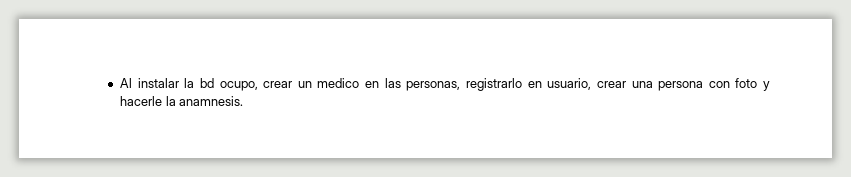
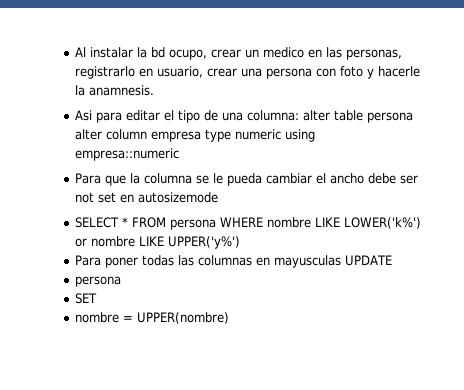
+ Asi para editar el tipo de una columna: alter table persona alter column empresa type numeric using empresa::numeric
+ Para que la columna se le pueda cambiar el ancho debe ser not set en autosizemode
+ SELECT * FROM persona WHERE nombre LIKE LOWER('k%') or nombre LIKE UPPER('y%')
+ Para poner todas las columnas en mayusculas UPDATE
+ persona
+ SET
+ nombre = UPPER(nombre)

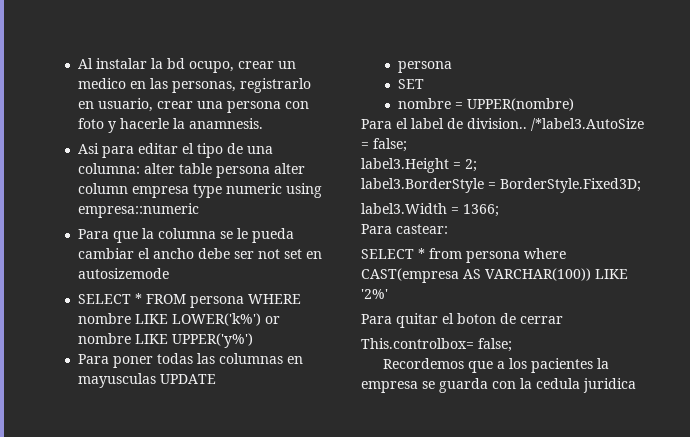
+ Para el label de division.. /*label3.AutoSize = false;
+ label3.Height = 2;
+ label3.BorderStyle = BorderStyle.Fixed3D;
+ label3.Width = 1366;
+ Para castear:
+ SELECT * from persona where CAST(empresa AS VARCHAR(100)) LIKE '2%'
+ Para quitar el boton de cerrar
+ This.controlbox= false;
+ Recordemos que a los pacientes la empresa se guarda con la cedula juridica

